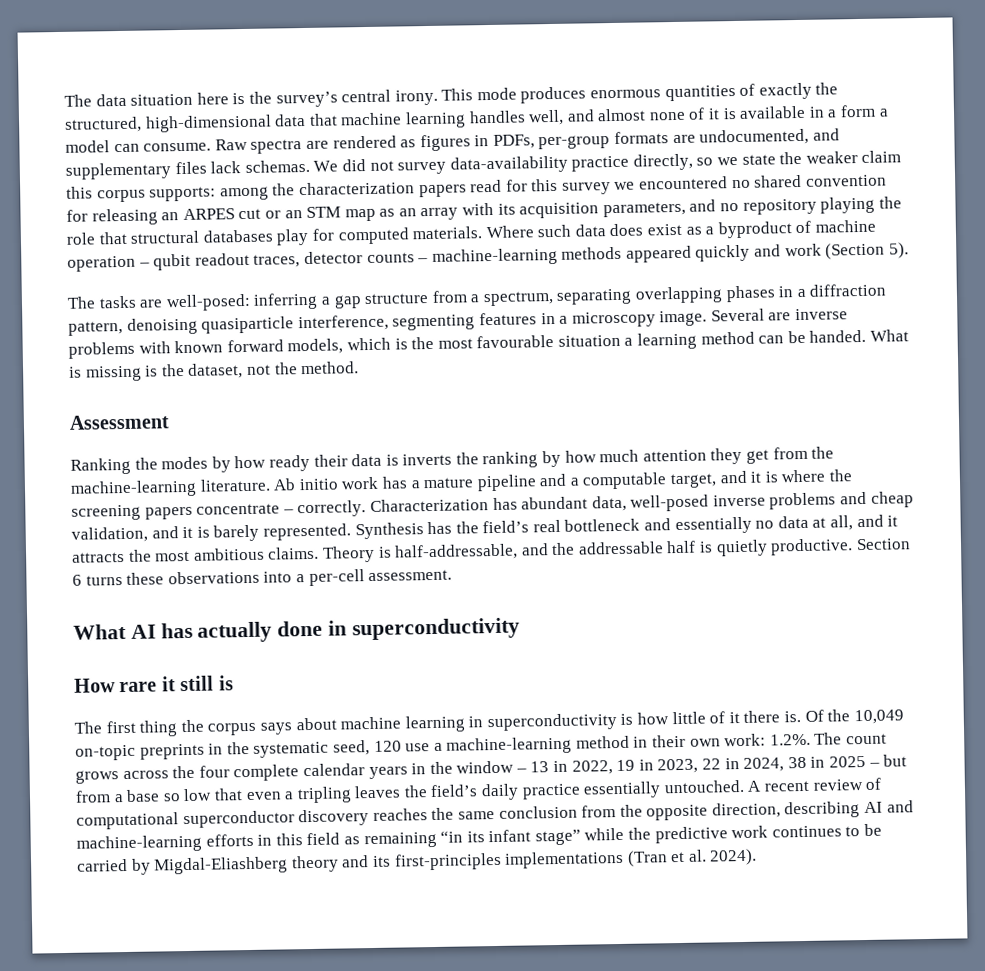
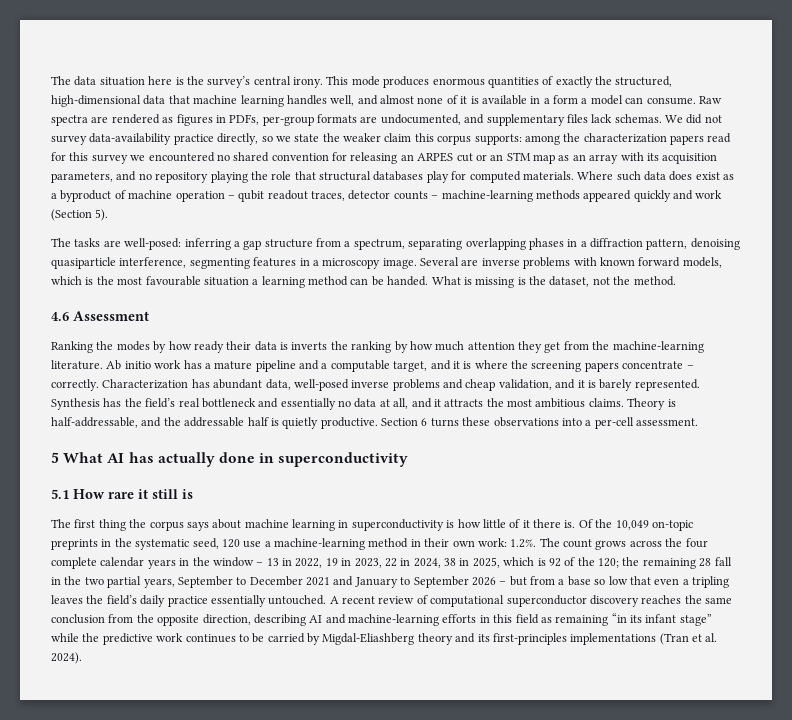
- Assessment
+ 4.6 Assessment
- What AI has actually done in superconductivity
+ 5 What AI has actually done in superconductivity
- How rare it still is
+ 5.1 How rare it still is
- 1.2%. The count grows across the four complete calendar years in the window – 13 in 2022, 19 in 2023, 22 in 2024, 38 in 2025 – but from a base so low that even a tripling leaves the field’s daily practice essentially untouched.
+ 1.2%. The count grows across the four complete calendar years in the window – 13 in 2022, 19 in 2023, 22 in 2024, 38 in 2025, which is 92 of the 120; the remaining 28 fall in the two partial years, September to December 2021 and January to September 2026 – but from a base so low that even a tripling leaves the field’s daily practice essentially untouched.

